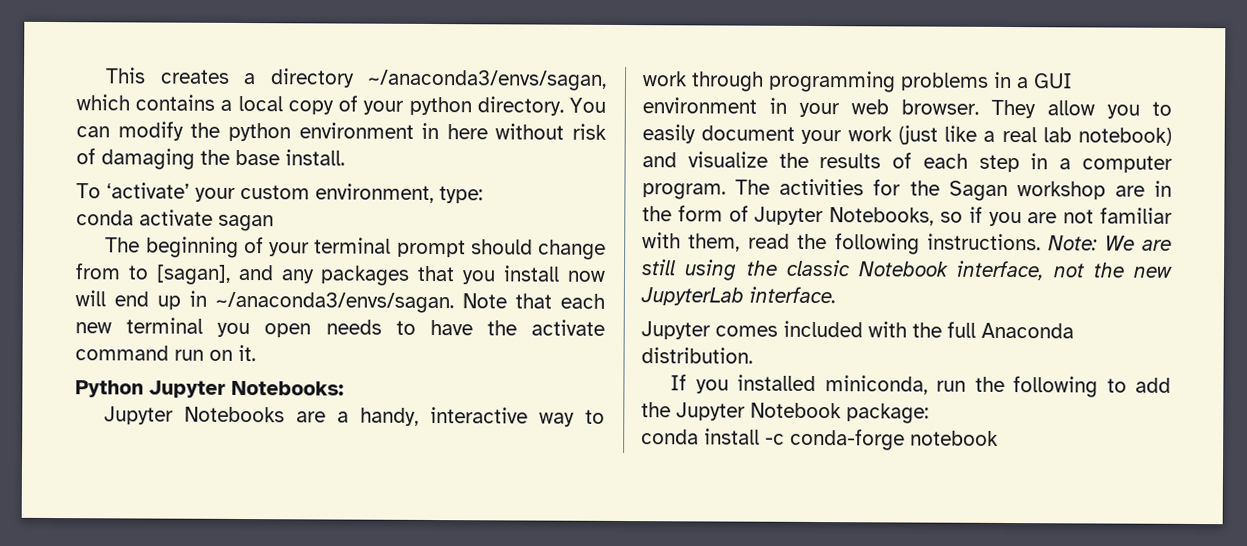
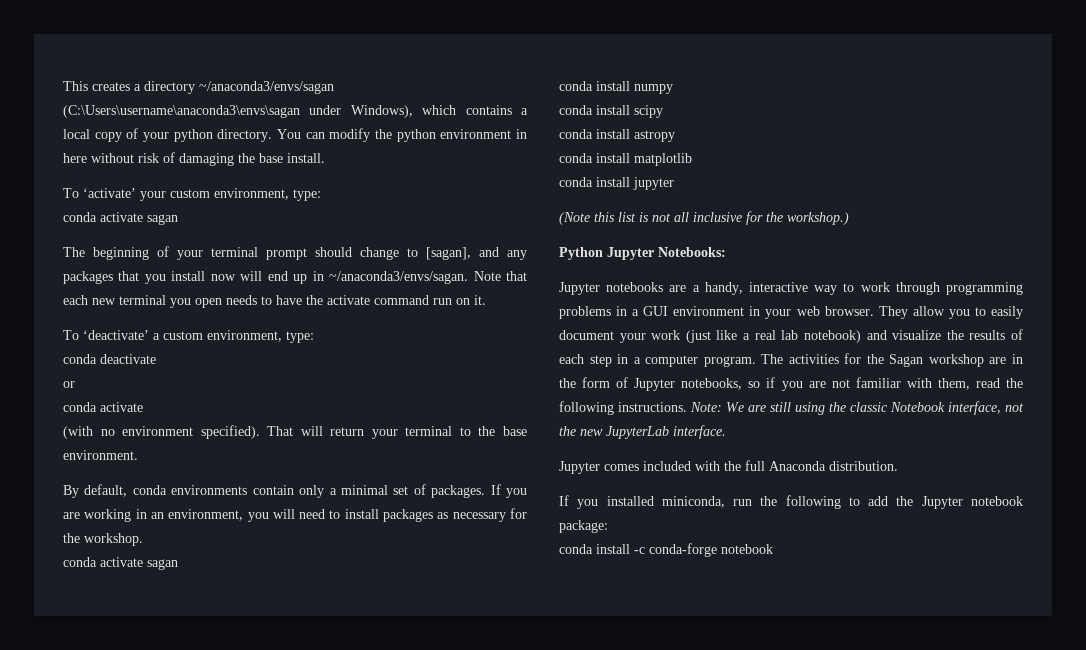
- This creates a directory ~/anaconda3/envs/sagan, which contains a local copy of your python directory.
+ This creates a directory ~/anaconda3/envs/sagan (C:\Users\username\anaconda3\envs\sagan under Windows), which contains a local copy of your python directory.
- The beginning of your terminal prompt should change from to [sagan], and any packages that you install now will end up in ~/anaconda3/envs/sagan.
+ The beginning of your terminal prompt should change to [sagan], and any packages that you install now will end up in ~/anaconda3/envs/sagan.
+ To ‘deactivate’ a custom environment, type:
+ conda deactivate
+ or
+ conda activate
+ (with no environment specified). That will return your terminal to the base environment.
+ By default, conda environments contain only a minimal set of packages. If you are working in an environment, you will need to install packages as necessary for the workshop.
+ conda activate sagan
+ conda install numpy
+ conda install scipy
+ conda install astropy
+ conda install matplotlib
+ conda install jupyter
+ (Note this list is not all inclusive for the workshop.)
- Jupyter Notebooks are a handy, interactive way to work through programming problems in a GUI environment in your web browser.
+ Jupyter notebooks are a handy, interactive way to work through programming problems in a GUI environment in your web browser.
- The activities for the Sagan workshop are in the form of Jupyter Notebooks, so if you are not familiar with them, read the following instructions.
+ The activities for the Sagan workshop are in the form of Jupyter notebooks, so if you are not familiar with them, read the following instructions.
- If you installed miniconda, run the following to add the Jupyter Notebook package:
+ If you installed miniconda, run the following to add the Jupyter notebook package:

